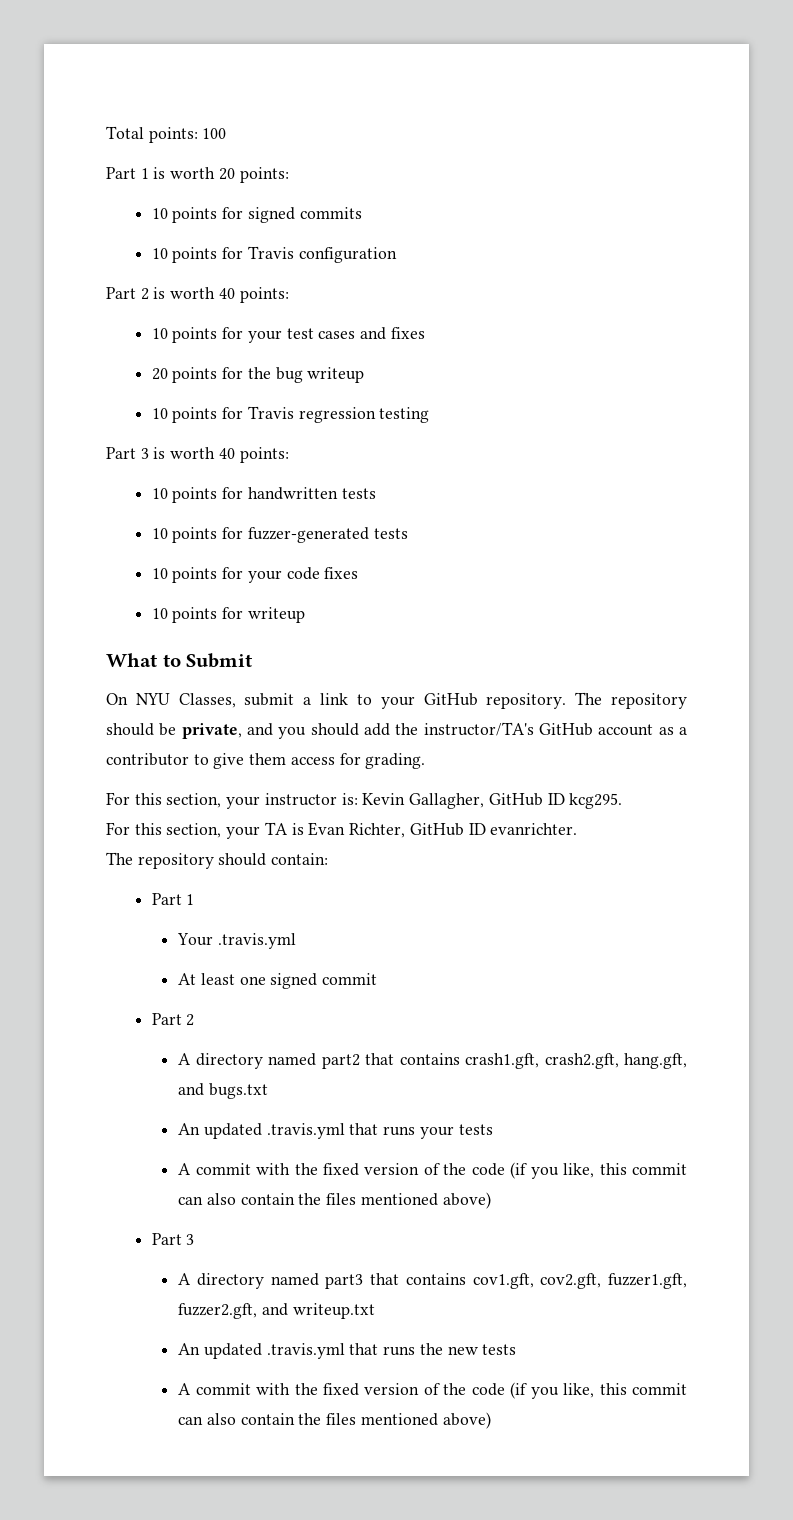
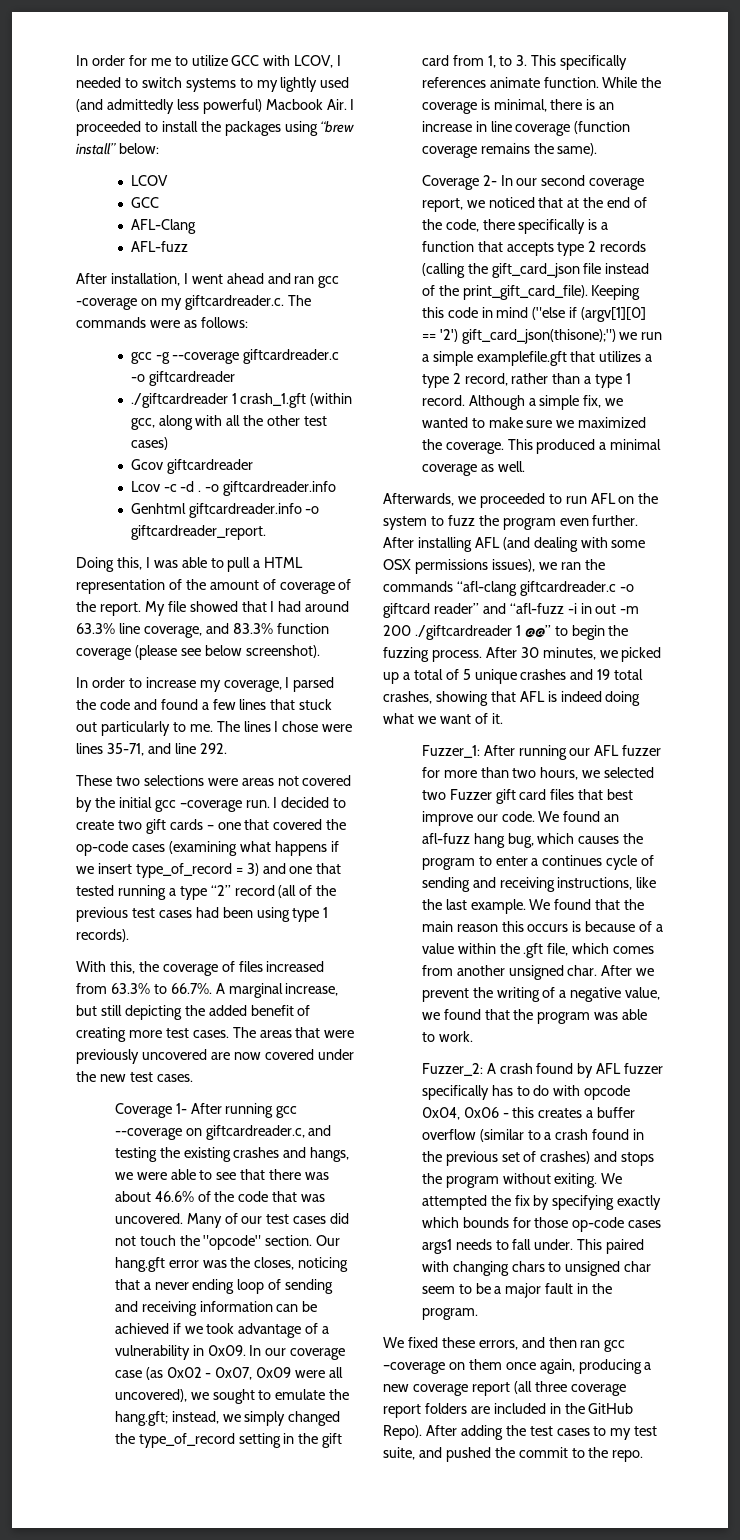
- Total points: 100
- Part 1 is worth 20 points:
- 10 points for signed commits
- 10 points for Travis configuration
- Part 2 is worth 40 points:
- 10 points for your test cases and fixes
- 20 points for the bug writeup
- 10 points for Travis regression testing
- Part 3 is worth 40 points:
- 10 points for handwritten tests
- 10 points for fuzzer-generated tests
- 10 points for your code fixes
- 10 points for writeup
- What to Submit
- On NYU Classes, submit a link to your GitHub repository. The repository should be private, and you should add the instructor/TA's GitHub account as a contributor to give them access for grading.
- For this section, your instructor is: Kevin Gallagher, GitHub ID kcg295.
- For this section, your TA is Evan Richter, GitHub ID evanrichter.
- The repository should contain:
- Part 1
- Your .travis.yml
- At least one signed commit
- Part 2
- A directory named part2 that contains crash1.gft, crash2.gft, hang.gft, and bugs.txt
- An updated .travis.yml that runs your tests
- A commit with the fixed version of the code (if you like, this commit can also contain the files mentioned above)
- Part 3
- A directory named part3 that contains cov1.gft, cov2.gft, fuzzer1.gft, fuzzer2.gft, and writeup.txt
- An updated .travis.yml that runs the new tests
- A commit with the fixed version of the code (if you like, this commit can also contain the files mentioned above)
+ In order for me to utilize GCC with LCOV, I needed to switch systems to my lightly used (and admittedly less powerful) Macbook Air. I proceeded to install the packages using “brew install” below:
+ LCOV
+ GCC
+ AFL-Clang
+ AFL-fuzz
+ After installation, I went ahead and ran gcc -coverage on my giftcardreader.c. The commands were as follows:
+ gcc -g --coverage giftcardreader.c -o giftcardreader
+ ./giftcardreader 1 crash_1.gft (within gcc, along with all the other test cases)
+ Gcov giftcardreader
+ Lcov -c -d . -o giftcardreader.info
+ Genhtml giftcardreader.info -o giftcardreader_report.
+ Doing this, I was able to pull a HTML representation of the amount of coverage of the report. My file showed that I had around 63.3% line coverage, and 83.3% function coverage (please see below screenshot).
+ In order to increase my coverage, I parsed the code and found a few lines that stuck out particularly to me. The lines I chose were lines 35-71, and line 292.
+ These two selections were areas not covered by the initial gcc –coverage run. I decided to create two gift cards – one that covered the op-code cases (examining what happens if we insert type_of_record = 3) and one that tested running a type “2” record (all of the previous test cases had been using type 1 records).
+ With this, the coverage of files increased from 63.3% to 66.7%. A marginal increase, but still depicting the added benefit of creating more test cases. The areas that were previously uncovered are now covered under the new test cases.
+ Coverage 1- After running gcc --coverage on giftcardreader.c, and testing the existing crashes and hangs, we were able to see that there was about 46.6% of the code that was uncovered. Many of our test cases did not touch the "opcode" section. Our hang.gft error was the closes, noticing that a never ending loop of sending and receiving information can be achieved if we took advantage of a vulnerability in 0x09. In our coverage case (as 0x02 - 0x07, 0x09 were all uncovered), we sought to emulate the hang.gft; instead, we simply changed the type_of_record setting in the gift card from 1, to 3. This specifically references animate function. While the coverage is minimal, there is an increase in line coverage (function coverage remains the same).
+ Coverage 2- In our second coverage report, we noticed that at the end of the code, there specifically is a function that accepts type 2 records (calling the gift_card_json file instead of the print_gift_card_file). Keeping this code in mind ("else if (argv[1][0] == '2') gift_card_json(thisone);") we run a simple examplefile.gft that utilizes a type 2 record, rather than a type 1 record. Although a simple fix, we wanted to make sure we maximized the coverage. This produced a minimal coverage as well.
+ Afterwards, we proceeded to run AFL on the system to fuzz the program even further. After installing AFL (and dealing with some OSX permissions issues), we ran the commands “afl-clang giftcardreader.c -o giftcard reader” and “afl-fuzz -i in out -m 200 ./giftcardreader 1 @@” to begin the fuzzing process. After 30 minutes, we picked up a total of 5 unique crashes and 19 total crashes, showing that AFL is indeed doing what we want of it.
+ Fuzzer_1: After running our AFL fuzzer for more than two hours, we selected two Fuzzer gift card files that best improve our code. We found an afl-fuzz hang bug, which causes the program to enter a continues cycle of sending and receiving instructions, like the last example. We found that the main reason this occurs is because of a value within the .gft file, which comes from another unsigned char. After we prevent the writing of a negative value, we found that the program was able to work.
+ Fuzzer_2: A crash found by AFL fuzzer specifically has to do with opcode 0x04, 0x06 - this creates a buffer overflow (similar to a crash found in the previous set of crashes) and stops the program without exiting. We attempted the fix by specifying exactly which bounds for those op-code cases args1 needs to fall under. This paired with changing chars to unsigned char seem to be a major fault in the program.
+ We fixed these errors, and then ran gcc –coverage on them once again, producing a new coverage report (all three coverage report folders are included in the GitHub Repo). After adding the test cases to my test suite, and pushed the commit to the repo.

